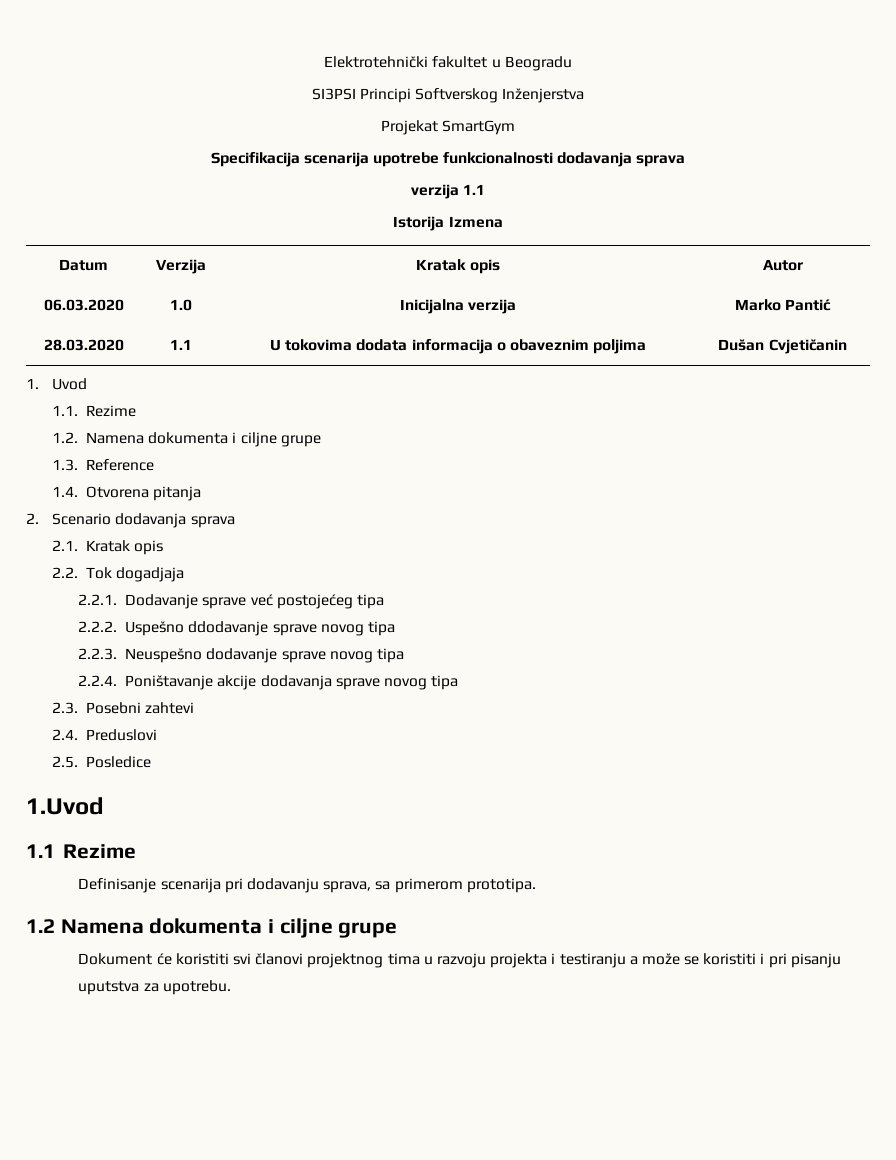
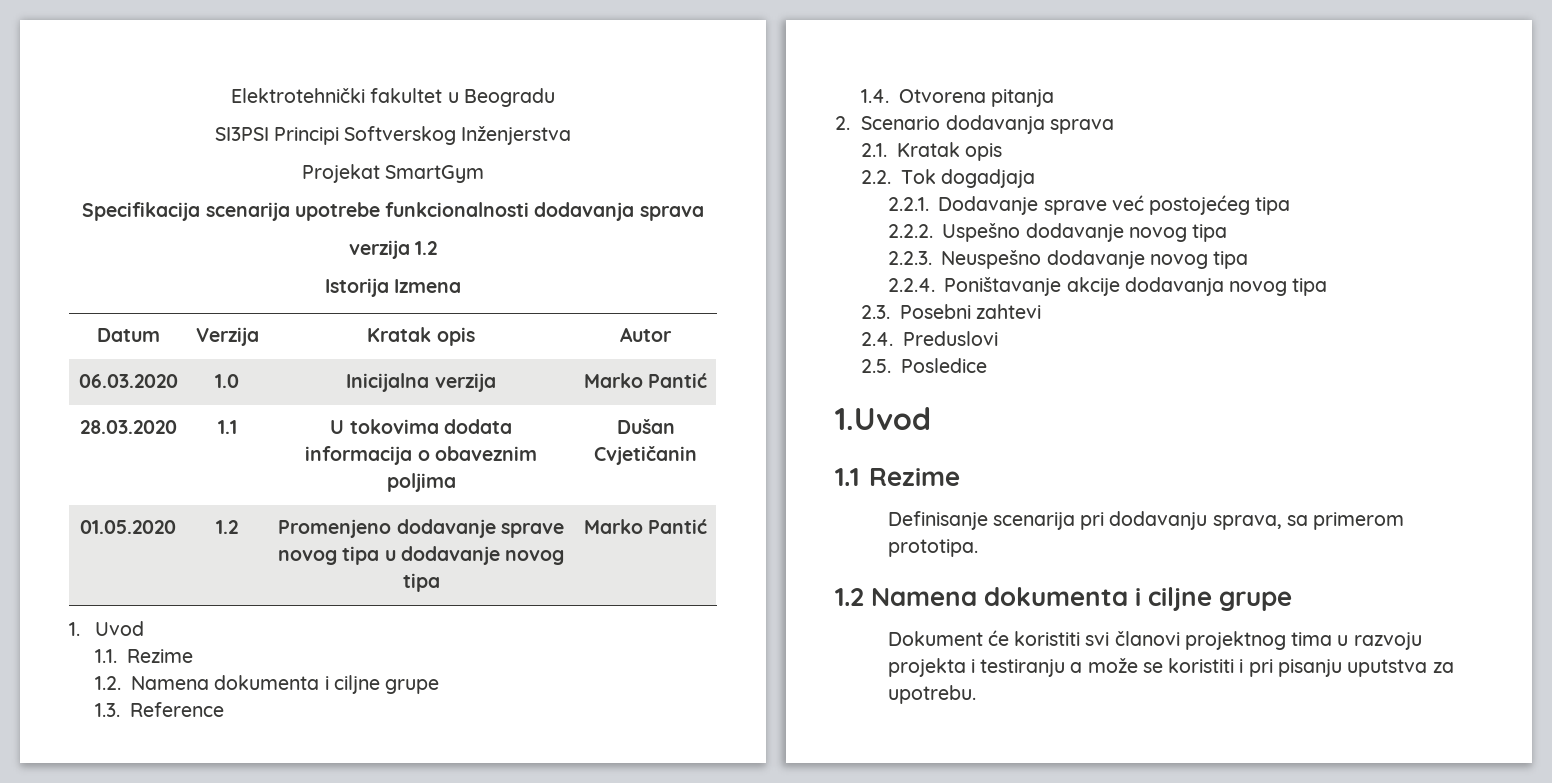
- verzija 1.1
+ verzija 1.2
+ 01.05.2020 | 1.2 | Promenjeno dodavanje sprave novog tipa u dodavanje novog tipa | Marko Pantić
- 2.2.2. Uspešno ddodavanje sprave novog tipa
+ 2.2.2. Uspešno dodavanje novog tipa
- 2.2.3. Neuspešno dodavanje sprave novog tipa
+ 2.2.3. Neuspešno dodavanje novog tipa
- 2.2.4. Poništavanje akcije dodavanja sprave novog tipa
+ 2.2.4. Poništavanje akcije dodavanja novog tipa

